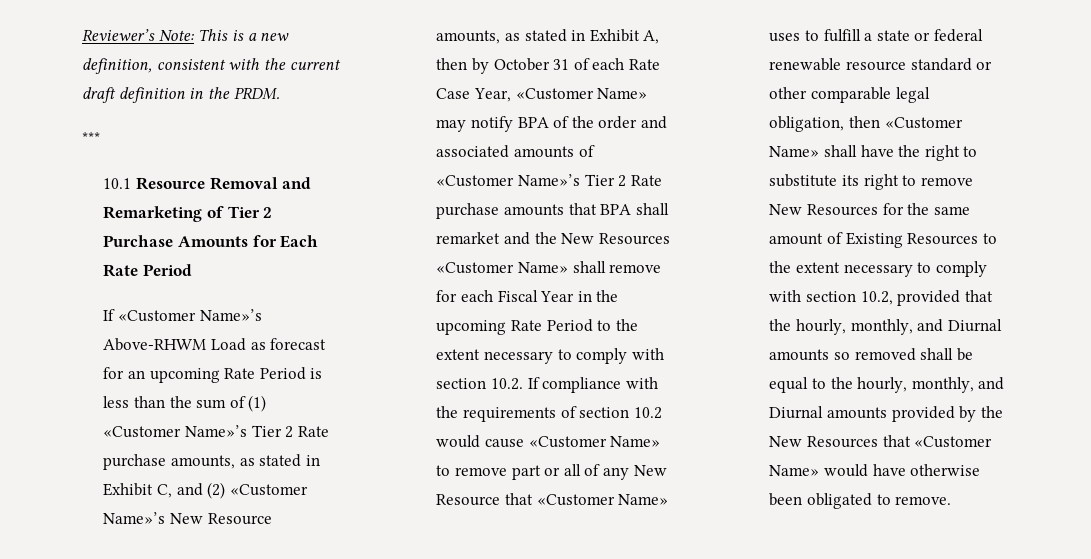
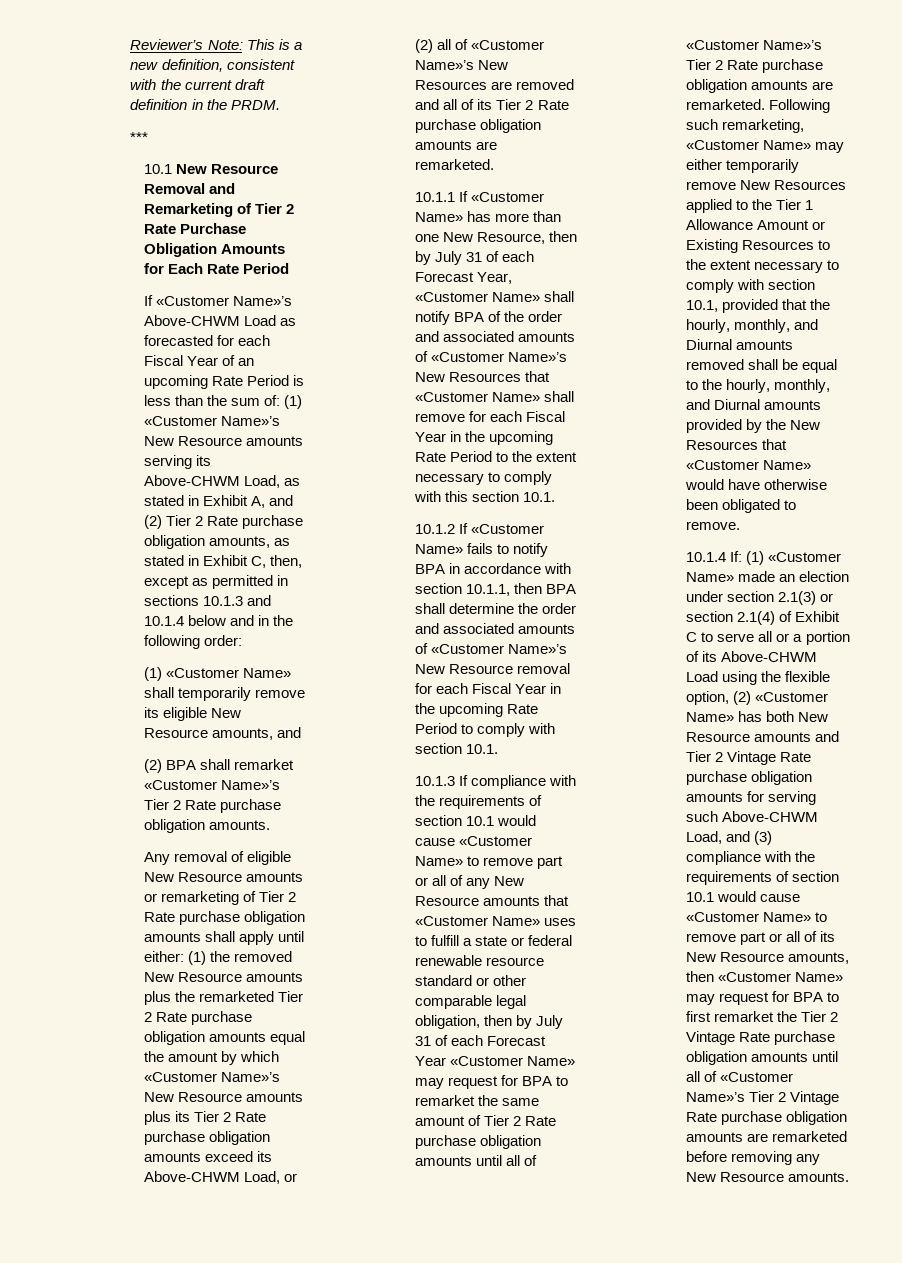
- 10.1 Resource Removal and Remarketing of Tier 2 Purchase Amounts for Each Rate Period
+ 10.1 New Resource Removal and Remarketing of Tier 2 Rate Purchase Obligation Amounts for Each Rate Period
- If «Customer Name»’s Above-RHWM Load as forecast for an upcoming Rate Period is less than the sum of (1) «Customer Name»’s Tier 2 Rate purchase amounts, as stated in Exhibit C, and (2) «Customer Name»’s New Resource amounts, as stated in Exhibit A, then by October 31 of each Rate Case Year, «Customer Name» may notify BPA of the order and associated amounts of «Customer Name»’s Tier 2 Rate purchase amounts that BPA shall remarket and the New Resources «Customer Name» shall remove for each Fiscal Year in the upcoming Rate Period to the extent necessary to comply with section 10.2. If compliance with the requirements of section 10.2 would cause «Customer Name» to remove part or all of any New Resource that «Customer Name» uses to fulfill a state or federal renewable resource standard or other comparable legal obligation, then «Customer Name» shall have the right to substitute its right to remove New Resources for the same amount of Existing Resources to the extent necessary to comply with section 10.2, provided that the hourly, monthly, and Diurnal amounts so removed shall be equal to the hourly, monthly, and Diurnal amounts provided by the New Resources that «Customer Name» would have otherwise been obligated to remove.
+ If «Customer Name»’s Above-CHWM Load as forecasted for each Fiscal Year of an upcoming Rate Period is less than the sum of: (1) «Customer Name»’s New Resource amounts serving its Above-CHWM Load, as stated in Exhibit A, and (2) Tier 2 Rate purchase obligation amounts, as stated in Exhibit C, then, except as permitted in sections 10.1.3 and 10.1.4 below and in the following order:
+ (1) «Customer Name» shall temporarily remove its eligible New Resource amounts, and
+ (2) BPA shall remarket «Customer Name»’s Tier 2 Rate purchase obligation amounts.
+ Any removal of eligible New Resource amounts or remarketing of Tier 2 Rate purchase obligation amounts shall apply until either: (1) the removed New Resource amounts plus the remarketed Tier 2 Rate purchase obligation amounts equal the amount by which «Customer Name»’s New Resource amounts plus its Tier 2 Rate purchase obligation amounts exceed its Above-CHWM Load, or (2) all of «Customer Name»’s New Resources are removed and all of its Tier 2 Rate purchase obligation amounts are remarketed.
+ 10.1.1 If «Customer Name» has more than one New Resource, then by July 31 of each Forecast Year, «Customer Name» shall notify BPA of the order and associated amounts of «Customer Name»’s New Resources that «Customer Name» shall remove for each Fiscal Year in the upcoming Rate Period to the extent necessary to comply with this section 10.1.
+ 10.1.2 If «Customer Name» fails to notify BPA in accordance with section 10.1.1, then BPA shall determine the order and associated amounts of «Customer Name»’s New Resource removal for each Fiscal Year in the upcoming Rate Period to comply with section 10.1.
+ 10.1.3 If compliance with the requirements of section 10.1 would cause «Customer Name» to remove part or all of any New Resource amounts that «Customer Name» uses to fulfill a state or federal renewable resource standard or other comparable legal obligation, then by July 31 of each Forecast Year «Customer Name» may request for BPA to remarket the same amount of Tier 2 Rate purchase obligation amounts until all of «Customer Name»’s Tier 2 Rate purchase obligation amounts are remarketed. Following such remarketing, «Customer Name» may either temporarily remove New Resources applied to the Tier 1 Allowance Amount or Existing Resources to the extent necessary to comply with section 10.1, provided that the hourly, monthly, and Diurnal amounts removed shall be equal to the hourly, monthly, and Diurnal amounts provided by the New Resources that «Customer Name» would have otherwise been obligated to remove.
+ 10.1.4 If: (1) «Customer Name» made an election under section 2.1(3) or section 2.1(4) of Exhibit C to serve all or a portion of its Above-CHWM Load using the flexible option, (2) «Customer Name» has both New Resource amounts and Tier 2 Vintage Rate purchase obligation amounts for serving such Above-CHWM Load, and (3) compliance with the requirements of section 10.1 would cause «Customer Name» to remove part or all of its New Resource amounts, then «Customer Name» may request for BPA to first remarket the Tier 2 Vintage Rate purchase obligation amounts until all of «Customer Name»’s Tier 2 Vintage Rate purchase obligation amounts are remarketed before removing any New Resource amounts.

